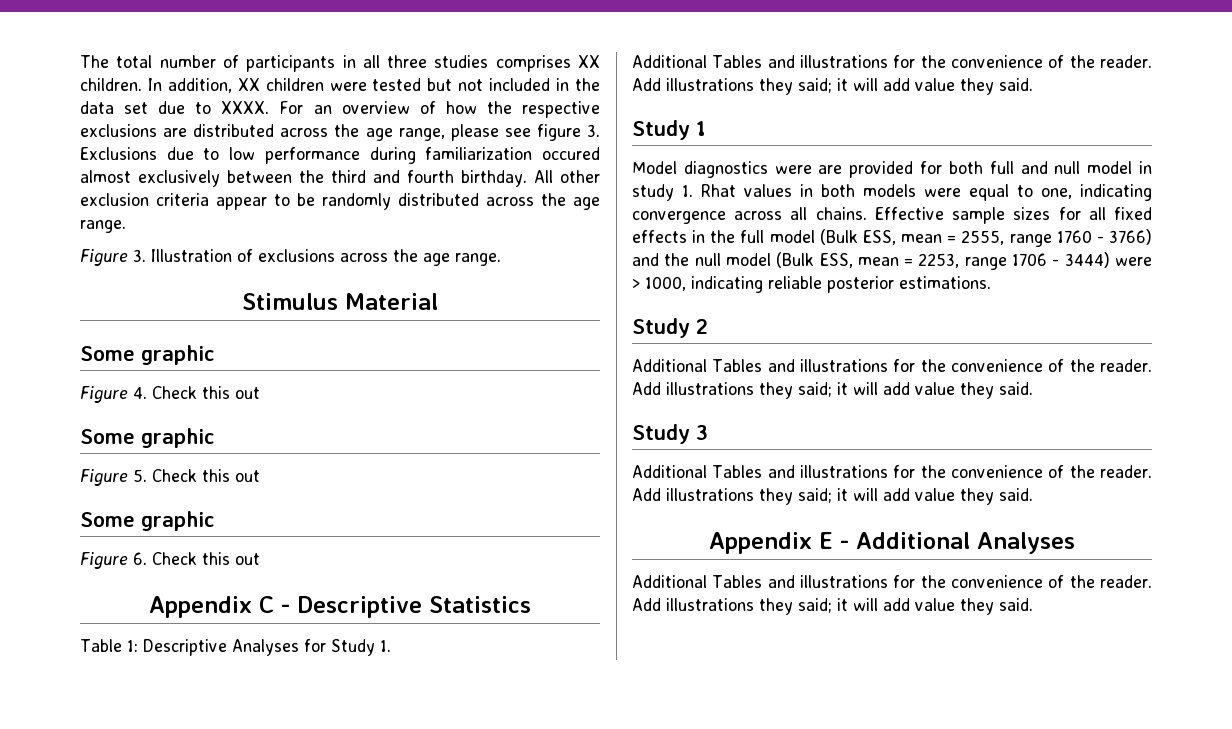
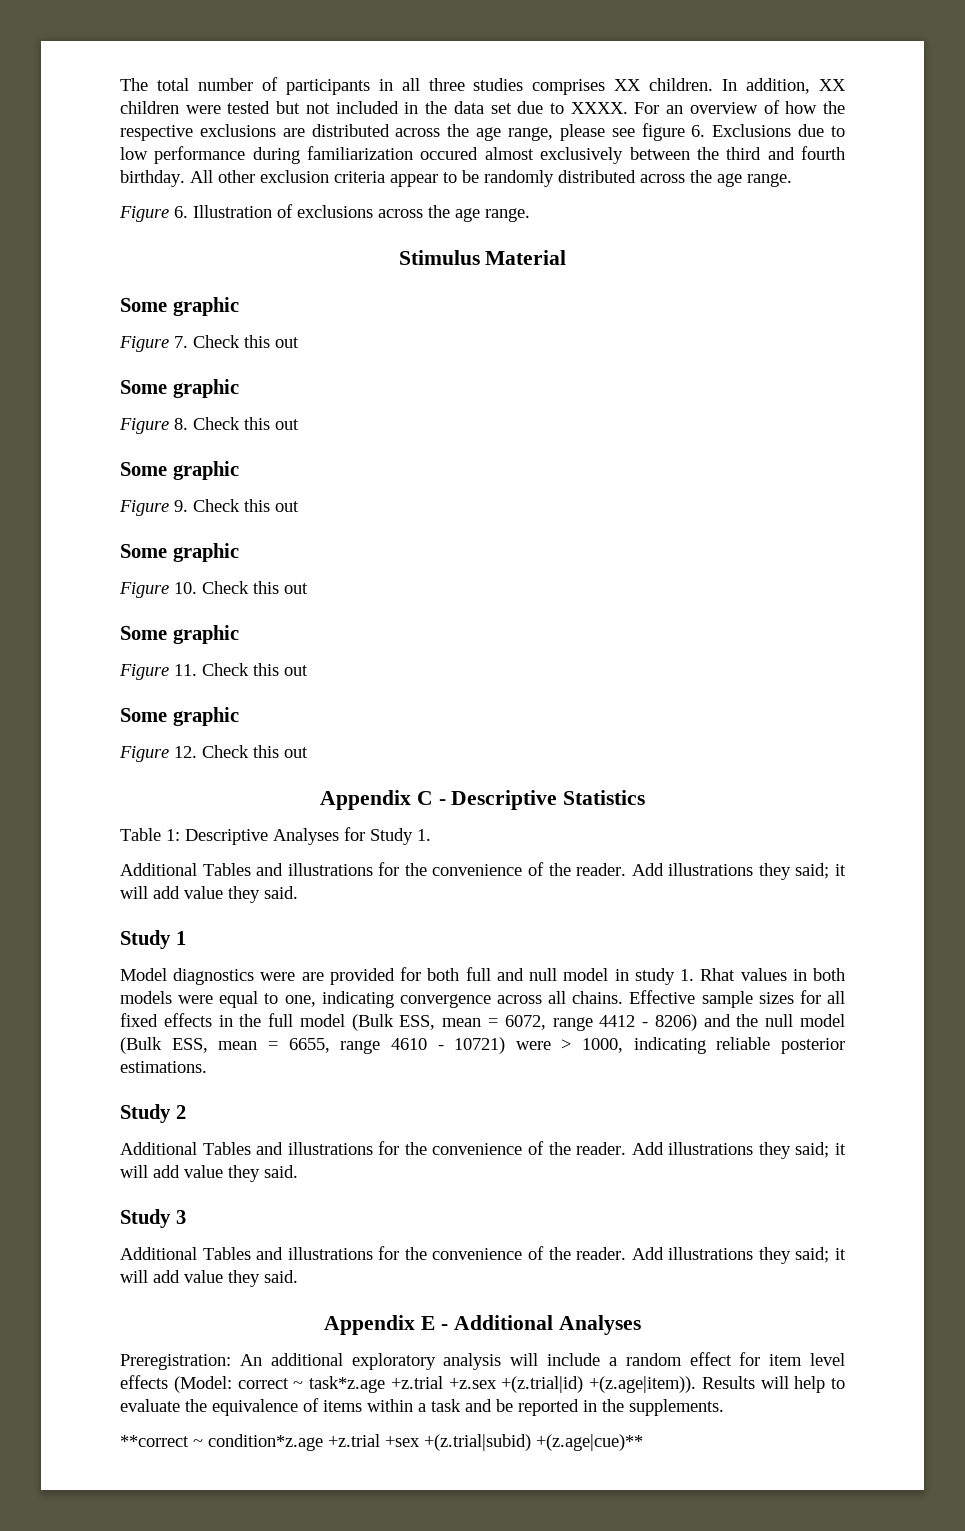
- For an overview of how the respective exclusions are distributed across the age range, please see figure 3. Exclusions due to low performance during familiarization occured almost exclusively between the third and fourth birthday.
+ For an overview of how the respective exclusions are distributed across the age range, please see figure 6. Exclusions due to low performance during familiarization occured almost exclusively between the third and fourth birthday.
- Figure 3. Illustration of exclusions across the age range.
+ Figure 6. Illustration of exclusions across the age range.
- Figure 4. Check this out
+ Figure 7. Check this out
  Some graphic
- Figure 5. Check this out
+ Figure 8. Check this out
  Some graphic
- Figure 6. Check this out
+ Figure 9. Check this out
+ Some graphic
+ Figure 10. Check this out
+ Some graphic
+ Figure 11. Check this out
+ Some graphic
+ Figure 12. Check this out
- Effective sample sizes for all fixed effects in the full model (Bulk ESS, mean = 2555, range 1760 - 3766) and the null model (Bulk ESS, mean = 2253, range 1706 - 3444) were > 1000, indicating reliable posterior estimations.
+ Effective sample sizes for all fixed effects in the full model (Bulk ESS, mean = 6072, range 4412 - 8206) and the null model (Bulk ESS, mean = 6655, range 4610 - 10721) were > 1000, indicating reliable posterior estimations.
  Appendix E - Additional Analyses
- Additional Tables and illustrations for the convenience of the reader. Add illustrations they said; it will add value they said.
+ Preregistration: An additional exploratory analysis will include a random effect for item level effects (Model: correct ~ task*z.age +z.trial +z.sex +(z.trial|id) +(z.age|item)). Results will help to evaluate the equivalence of items within a task and be reported in the supplements.
+ **correct ~ condition*z.age +z.trial +sex +(z.trial|subid) +(z.age|cue)**

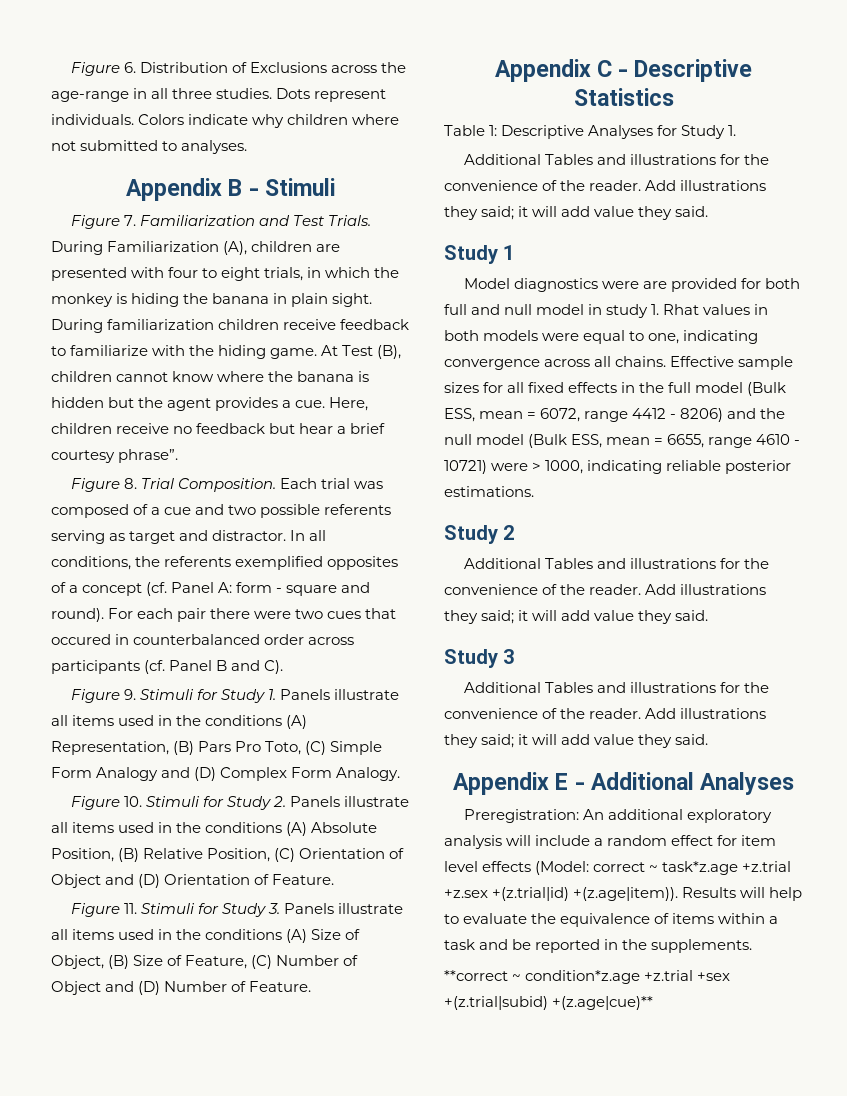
- The total number of participants in all three studies comprises XX children. In addition, XX children were tested but not included in the data set due to XXXX. For an overview of how the respective exclusions are distributed across the age range, please see figure 6. Exclusions due to low performance during familiarization occured almost exclusively between the third and fourth birthday. All other exclusion criteria appear to be randomly distributed across the age range.
- Figure 6. Illustration of exclusions across the age range.
- Stimulus Material
- Some graphic
- Figure 7. Check this out
- Some graphic
- Figure 8. Check this out
- Some graphic
- Figure 9. Check this out
- Some graphic
- Figure 10. Check this out
- Some graphic
- Figure 11. Check this out
- Some graphic
- Figure 12. Check this out
+ Figure 6. Distribution of Exclusions across the age-range in all three studies. Dots represent individuals. Colors indicate why children where not submitted to analyses.
+ Appendix B - Stimuli
+ Figure 7. Familiarization and Test Trials. During Familiarization (A), children are presented with four to eight trials, in which the monkey is hiding the banana in plain sight. During familiarization children receive feedback to familiarize with the hiding game. At Test (B), children cannot know where the banana is hidden but the agent provides a cue. Here, children receive no feedback but hear a brief courtesy phrase”.
+ Figure 8. Trial Composition. Each trial was composed of a cue and two possible referents serving as target and distractor. In all conditions, the referents exemplified opposites of a concept (cf. Panel A: form - square and round). For each pair there were two cues that occured in counterbalanced order across participants (cf. Panel B and C).
+ Figure 9. Stimuli for Study 1. Panels illustrate all items used in the conditions (A) Representation, (B) Pars Pro Toto, (C) Simple Form Analogy and (D) Complex Form Analogy.
+ Figure 10. Stimuli for Study 2. Panels illustrate all items used in the conditions (A) Absolute Position, (B) Relative Position, (C) Orientation of Object and (D) Orientation of Feature.
+ Figure 11. Stimuli for Study 3. Panels illustrate all items used in the conditions (A) Size of Object, (B) Size of Feature, (C) Number of Object and (D) Number of Feature.

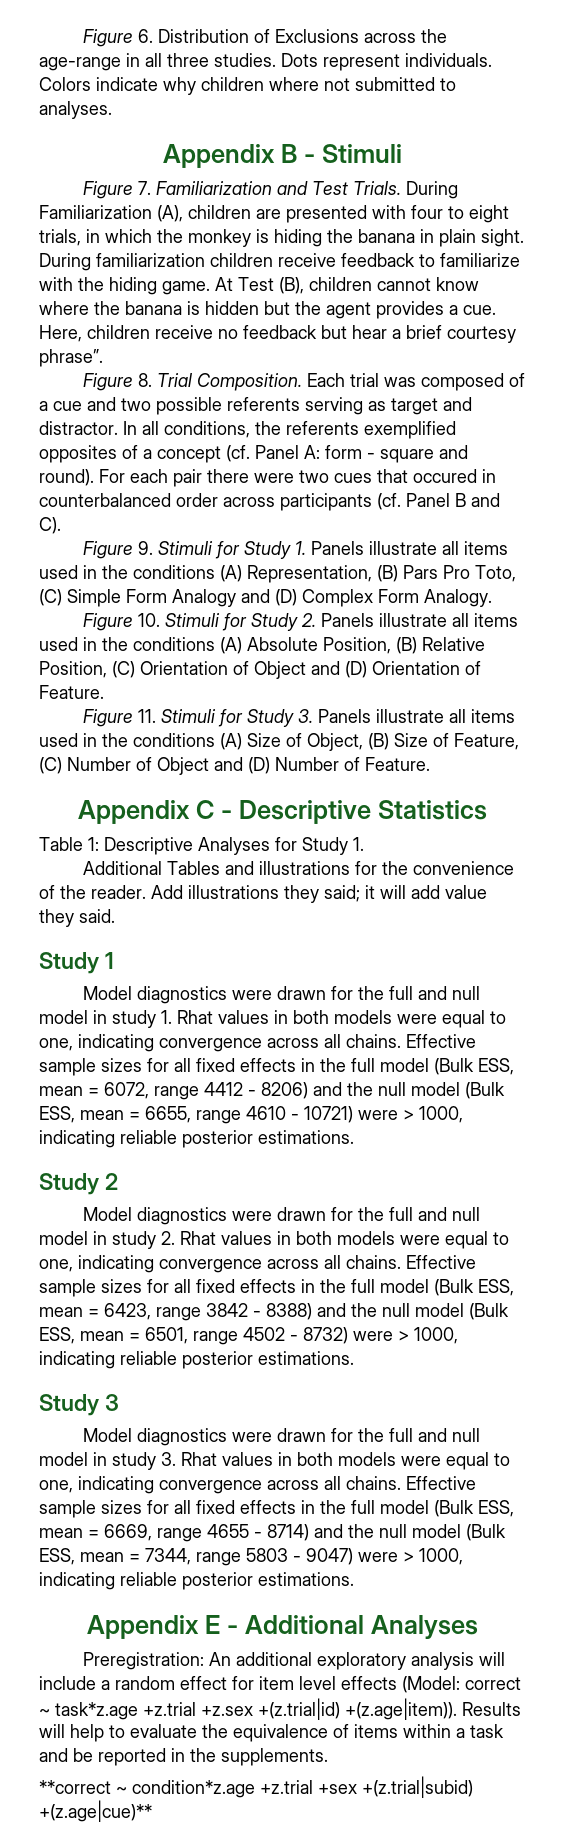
- Model diagnostics were are provided for both full and null model in study 1. Rhat values in both models were equal to one, indicating convergence across all chains.
+ Model diagnostics were drawn for the full and null model in study 1. Rhat values in both models were equal to one, indicating convergence across all chains.
  Study 2
- Additional Tables and illustrations for the convenience of the reader. Add illustrations they said; it will add value they said.
+ Model diagnostics were drawn for the full and null model in study 2. Rhat values in both models were equal to one, indicating convergence across all chains. Effective sample sizes for all fixed effects in the full model (Bulk ESS, mean = 6423, range 3842 - 8388) and the null model (Bulk ESS, mean = 6501, range 4502 - 8732) were > 1000, indicating reliable posterior estimations.
  Study 3
- Additional Tables and illustrations for the convenience of the reader. Add illustrations they said; it will add value they said.
+ Model diagnostics were drawn for the full and null model in study 3. Rhat values in both models were equal to one, indicating convergence across all chains. Effective sample sizes for all fixed effects in the full model (Bulk ESS, mean = 6669, range 4655 - 8714) and the null model (Bulk ESS, mean = 7344, range 5803 - 9047) were > 1000, indicating reliable posterior estimations.

